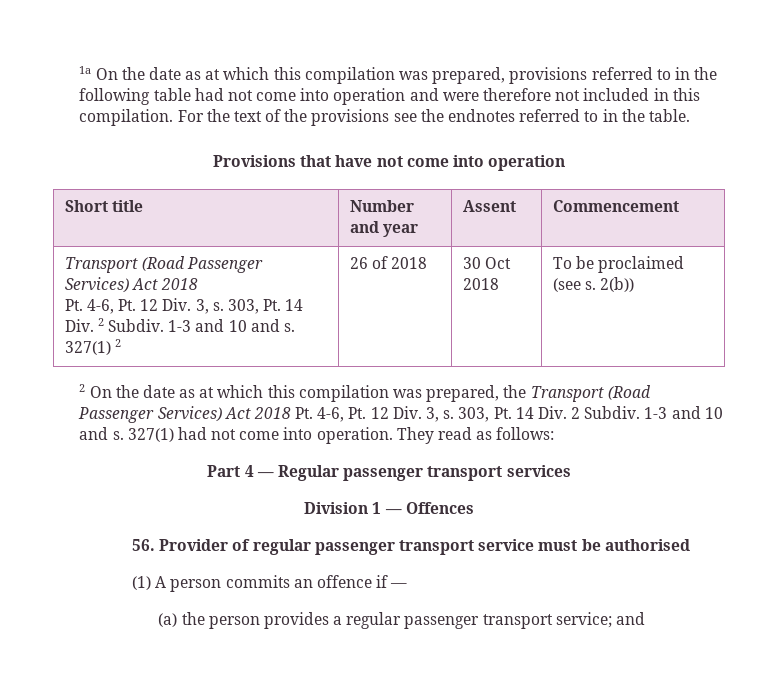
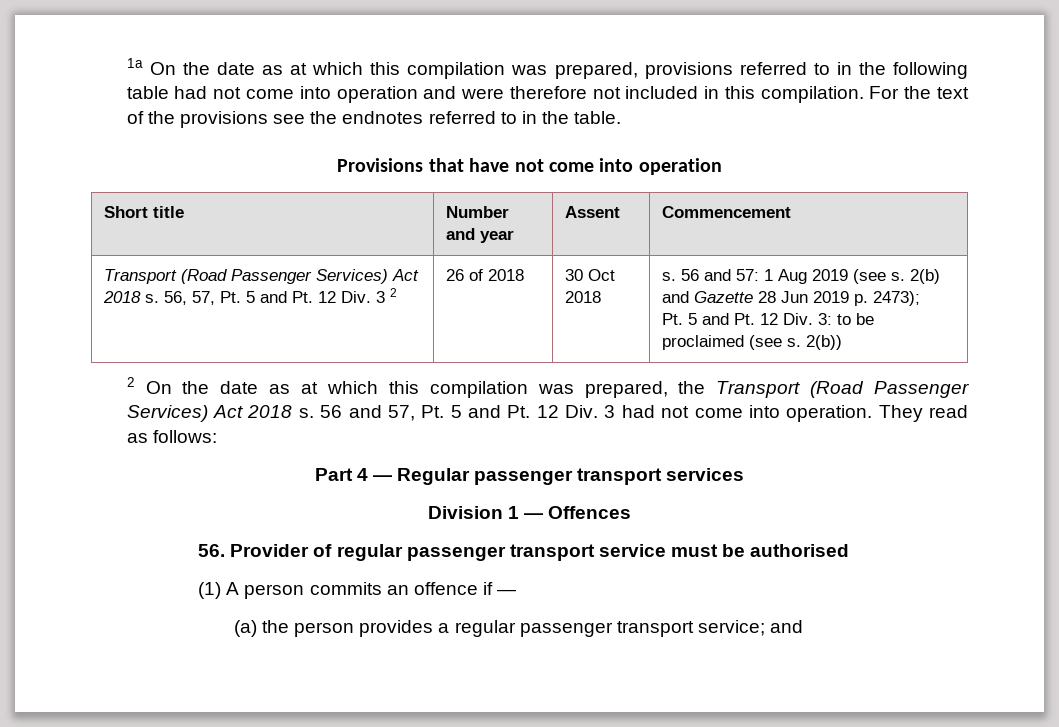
  Short title | Number and year | Assent | Commencement
- Transport (Road Passenger Services) Act 2018
- Pt. 4-6, Pt. 12 Div. 3, s. 303, Pt. 14 Div. 2 Subdiv. 1-3 and 10 and s. 327(1) 2
+ Transport (Road Passenger Services) Act 2018 s. 56, 57, Pt. 5 and Pt. 12 Div. 3 2
- To be proclaimed (see s.
+ s. 56 and 57: 1 Aug 2019 (see s. 2(b) and Gazette 28 Jun 2019 p. 2473);
+ Pt. 5 and Pt. 12 Div. 3: to be proclaimed (see s.
- 2 On the date as at which this compilation was prepared, the Transport (Road Passenger Services) Act 2018 Pt. 4-6, Pt. 12 Div. 3, s. 303, Pt. 14 Div. 2 Subdiv. 1-3 and 10 and s. 327(1) had not come into operation.
+ 2 On the date as at which this compilation was prepared, the Transport (Road Passenger Services) Act 2018 s. 56 and 57, Pt. 5 and Pt. 12 Div. 3 had not come into operation.

